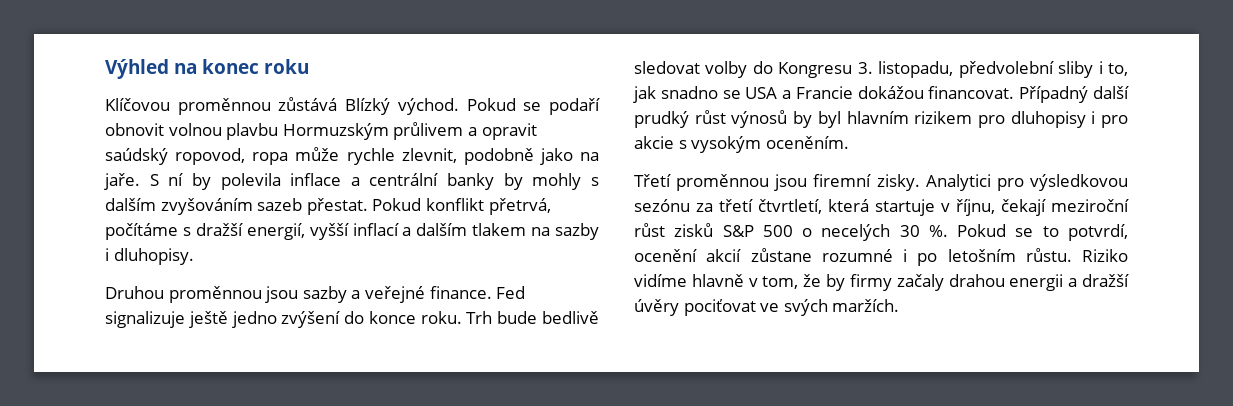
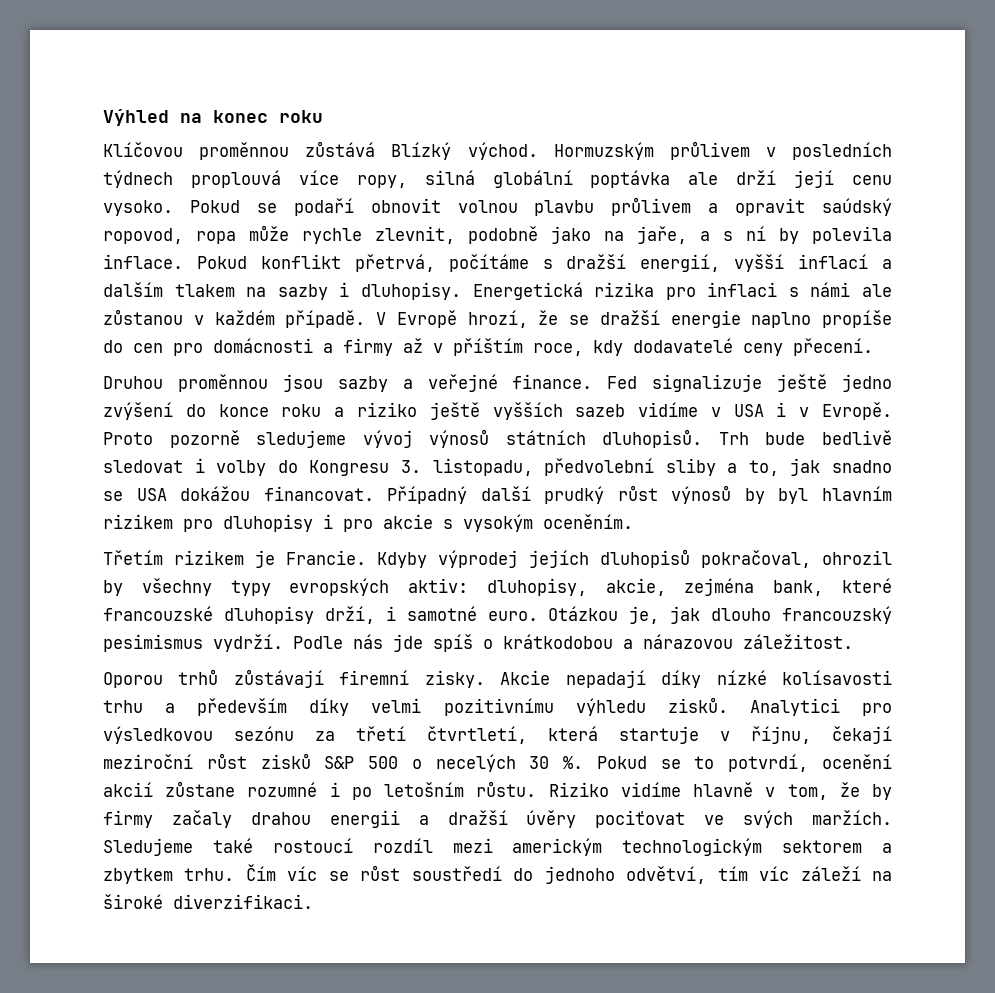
+ Hormuzským průlivem v posledních týdnech proplouvá více ropy, silná globální poptávka ale drží její cenu vysoko.
- Pokud se podaří obnovit volnou plavbu Hormuzským průlivem a opravit saúdský ropovod, ropa může rychle zlevnit, podobně jako na jaře. S ní by polevila inflace a centrální banky by mohly s dalším zvyšováním sazeb přestat.
+ Pokud se podaří obnovit volnou plavbu průlivem a opravit saúdský ropovod, ropa může rychle zlevnit, podobně jako na jaře, a s ní by polevila inflace.
+ Energetická rizika pro inflaci s námi ale zůstanou v každém případě. V Evropě hrozí, že se dražší energie naplno propíše do cen pro domácnosti a firmy až v příštím roce, kdy dodavatelé ceny přecení.
- Fed signalizuje ještě jedno zvýšení do konce roku.
+ Fed signalizuje ještě jedno zvýšení do konce roku a riziko ještě vyšších sazeb vidíme v USA i v Evropě. Proto pozorně sledujeme vývoj výnosů státních dluhopisů.
- Trh bude bedlivě sledovat volby do Kongresu 3. listopadu, předvolební sliby i to, jak snadno se USA a Francie dokážou financovat.
+ Trh bude bedlivě sledovat i volby do Kongresu 3. listopadu, předvolební sliby a to, jak snadno se USA dokážou financovat.
- Třetí proměnnou jsou firemní zisky.
+ Třetím rizikem je Francie. Kdyby výprodej jejích dluhopisů pokračoval, ohrozil by všechny typy evropských aktiv: dluhopisy, akcie, zejména bank, které francouzské dluhopisy drží, i samotné euro. Otázkou je, jak dlouho francouzský pesimismus vydrží. Podle nás jde spíš o krátkodobou a nárazovou záležitost.
+ Oporou trhů zůstávají firemní zisky. Akcie nepadají díky nízké kolísavosti trhu a především díky velmi pozitivnímu výhledu zisků.
+ Sledujeme také rostoucí rozdíl mezi americkým technologickým sektorem a zbytkem trhu. Čím víc se růst soustředí do jednoho odvětví, tím víc záleží na široké diverzifikaci.

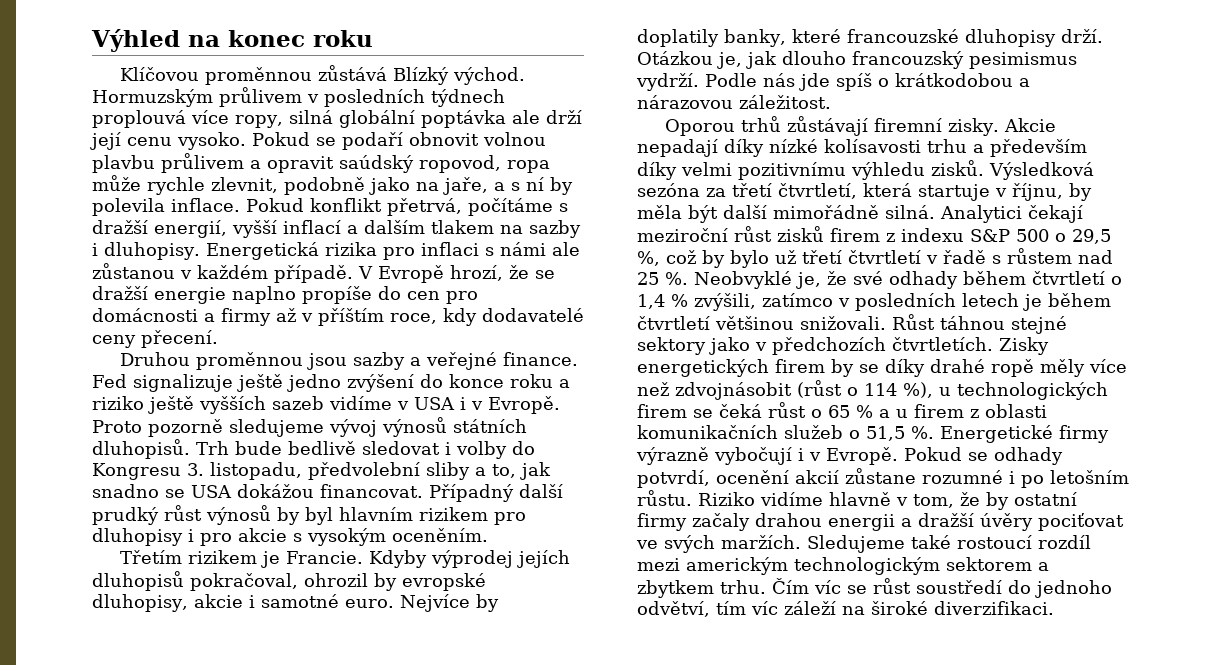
- Kdyby výprodej jejích dluhopisů pokračoval, ohrozil by všechny typy evropských aktiv: dluhopisy, akcie, zejména bank, které francouzské dluhopisy drží, i samotné euro.
+ Kdyby výprodej jejích dluhopisů pokračoval, ohrozil by evropské dluhopisy, akcie i samotné euro. Nejvíce by doplatily banky, které francouzské dluhopisy drží.
- Analytici pro výsledkovou sezónu za třetí čtvrtletí, která startuje v říjnu, čekají meziroční růst zisků S&P 500 o necelých 30 %. Pokud se to potvrdí, ocenění akcií zůstane rozumné i po letošním růstu.
+ Výsledková sezóna za třetí čtvrtletí, která startuje v říjnu, by měla být další mimořádně silná. Analytici čekají meziroční růst zisků firem z indexu S&P 500 o 29,5 %, což by bylo už třetí čtvrtletí v řadě s růstem nad 25 %. Neobvyklé je, že své odhady během čtvrtletí o 1,4 % zvýšili, zatímco v posledních letech je během čtvrtletí většinou snižovali. Růst táhnou stejné sektory jako v předchozích čtvrtletích. Zisky energetických firem by se díky drahé ropě měly více než zdvojnásobit (růst o 114 %), u technologických firem se čeká růst o 65 % a u firem z oblasti komunikačních služeb o 51,5 %. Energetické firmy výrazně vybočují i v Evropě. Pokud se odhady potvrdí, ocenění akcií zůstane rozumné i po letošním růstu.
- Riziko vidíme hlavně v tom, že by firmy začaly drahou energii a dražší úvěry pociťovat ve svých maržích.
+ Riziko vidíme hlavně v tom, že by ostatní firmy začaly drahou energii a dražší úvěry pociťovat ve svých maržích.

